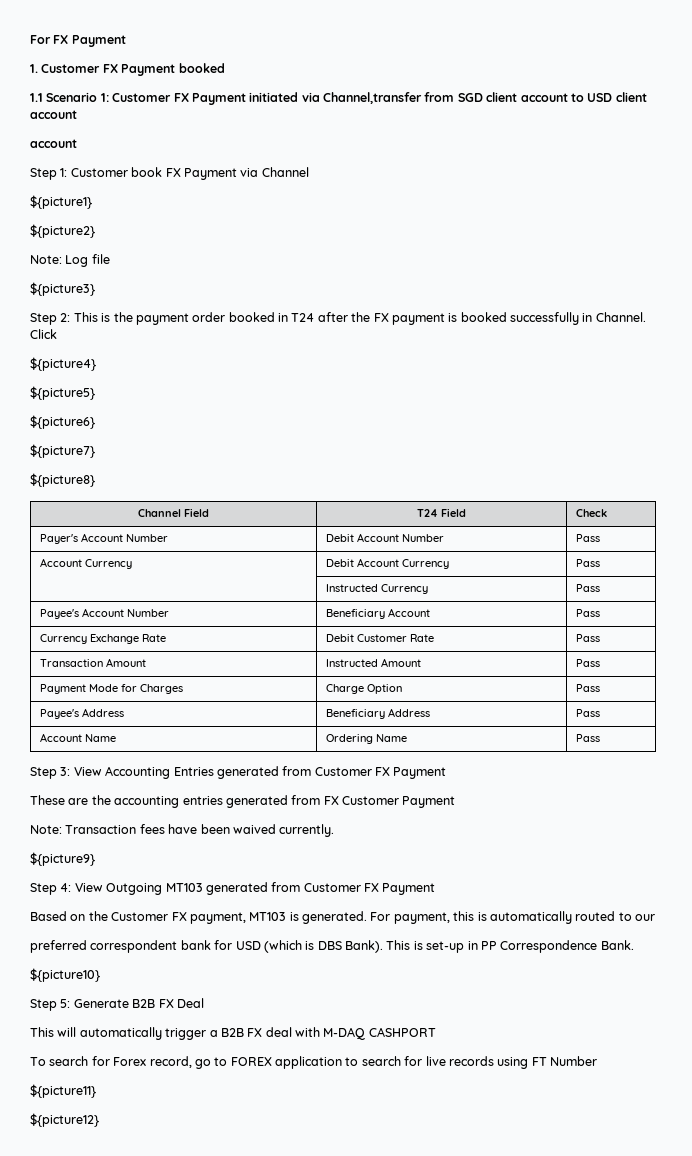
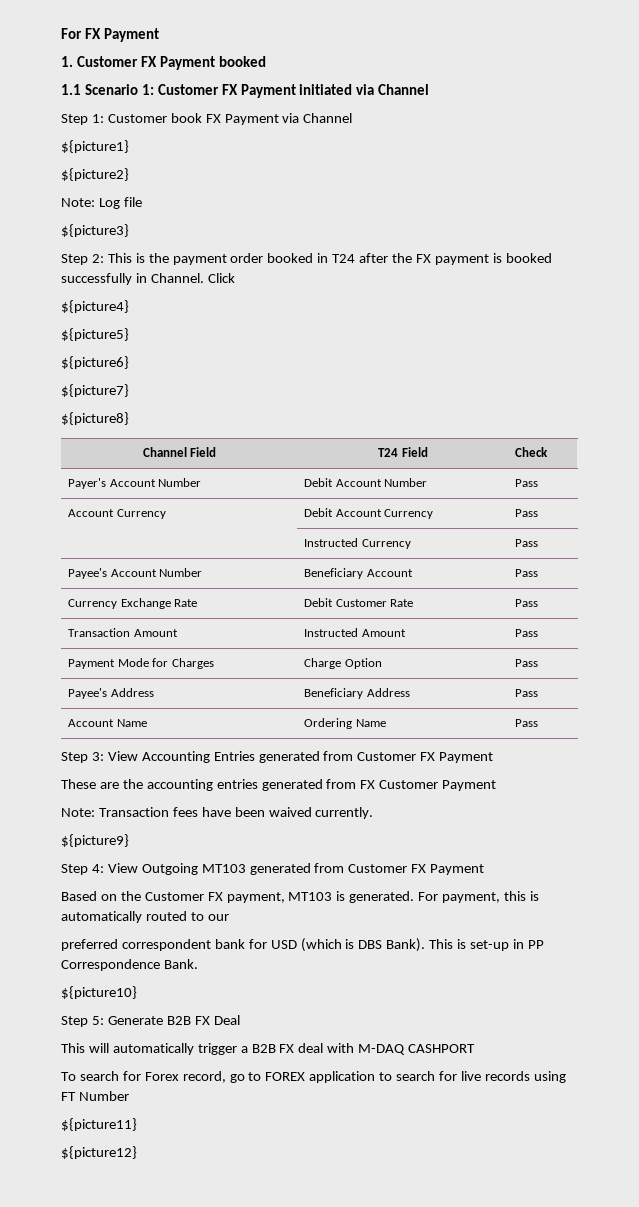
- 1.1 Scenario 1: Customer FX Payment initiated via Channel,transfer from SGD client account to USD client account
- account
+ 1.1 Scenario 1: Customer FX Payment initiated via Channel

